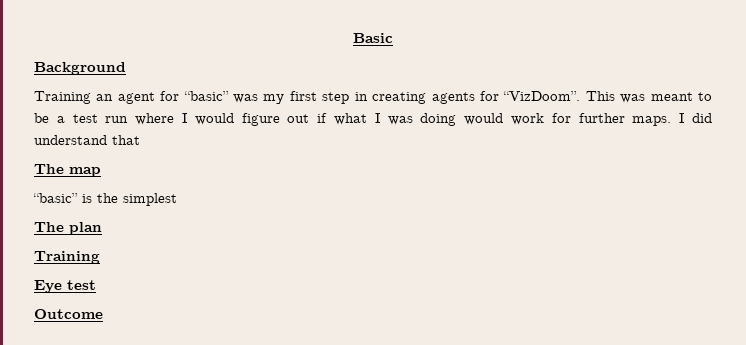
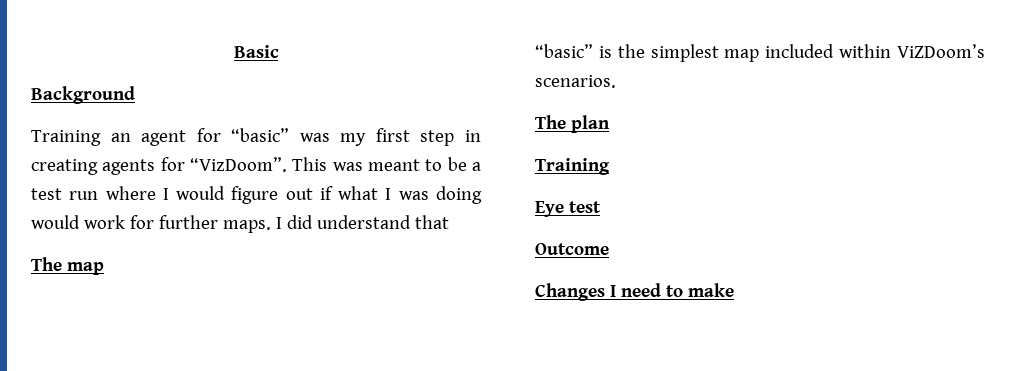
- “basic” is the simplest
+ “basic” is the simplest map included within ViZDoom’s scenarios.
+ Changes I need to make

